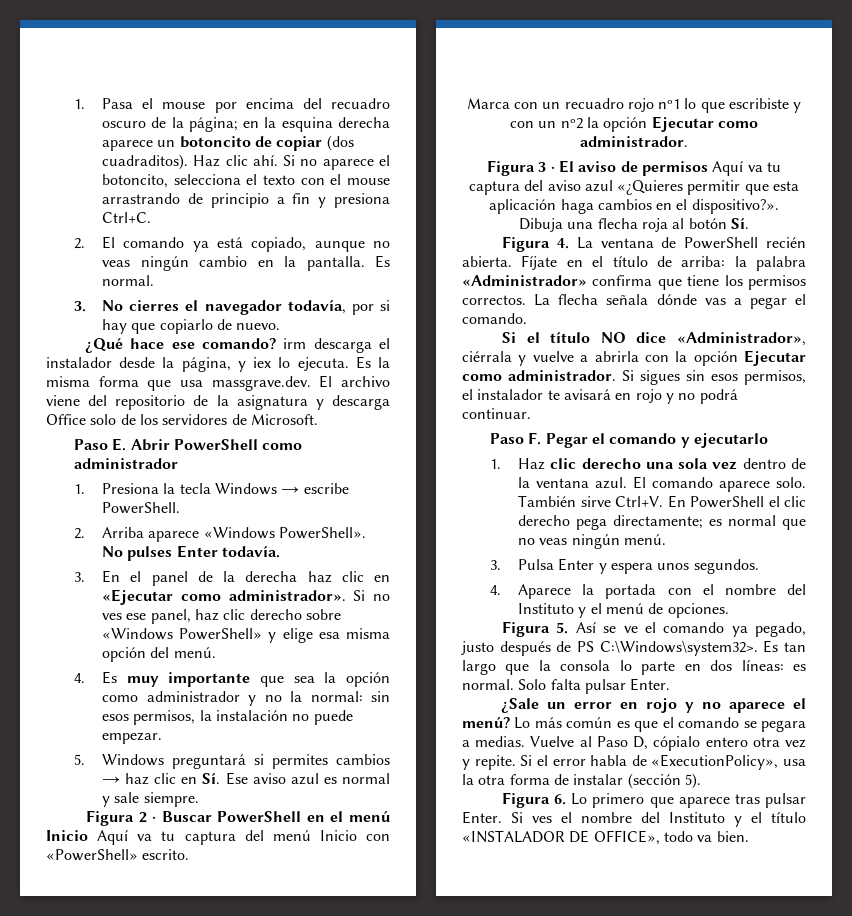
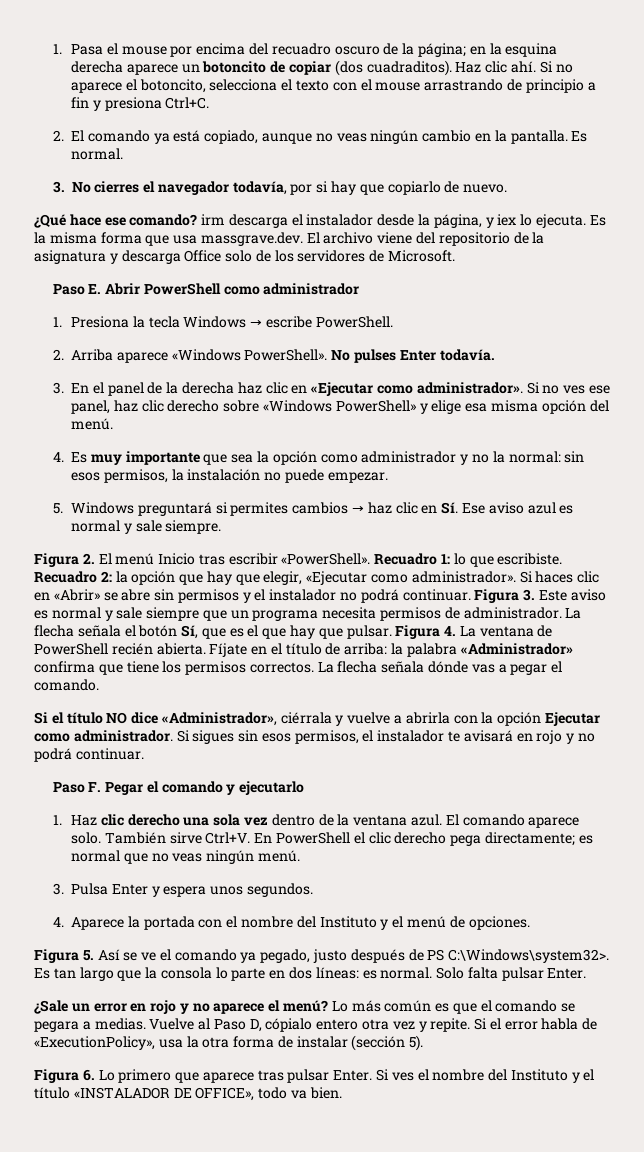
- Figura 2 · Buscar PowerShell en el menú Inicio Aquí va tu captura del menú Inicio con «PowerShell» escrito.
- Marca con un recuadro rojo nº1 lo que escribiste y con un nº2 la opción Ejecutar como administrador.
- Figura 3 · El aviso de permisos Aquí va tu captura del aviso azul «¿Quieres permitir que esta aplicación haga cambios en el dispositivo?».
- Dibuja una flecha roja al botón Sí.
- Figura 4. La ventana de PowerShell recién abierta.
+ Figura 2. El menú Inicio tras escribir «PowerShell». Recuadro 1: lo que escribiste. Recuadro 2: la opción que hay que elegir, «Ejecutar como administrador». Si haces clic en «Abrir» se abre sin permisos y el instalador no podrá continuar. Figura 3. Este aviso es normal y sale siempre que un programa necesita permisos de administrador. La flecha señala el botón Sí, que es el que hay que pulsar. Figura 4. La ventana de PowerShell recién abierta.

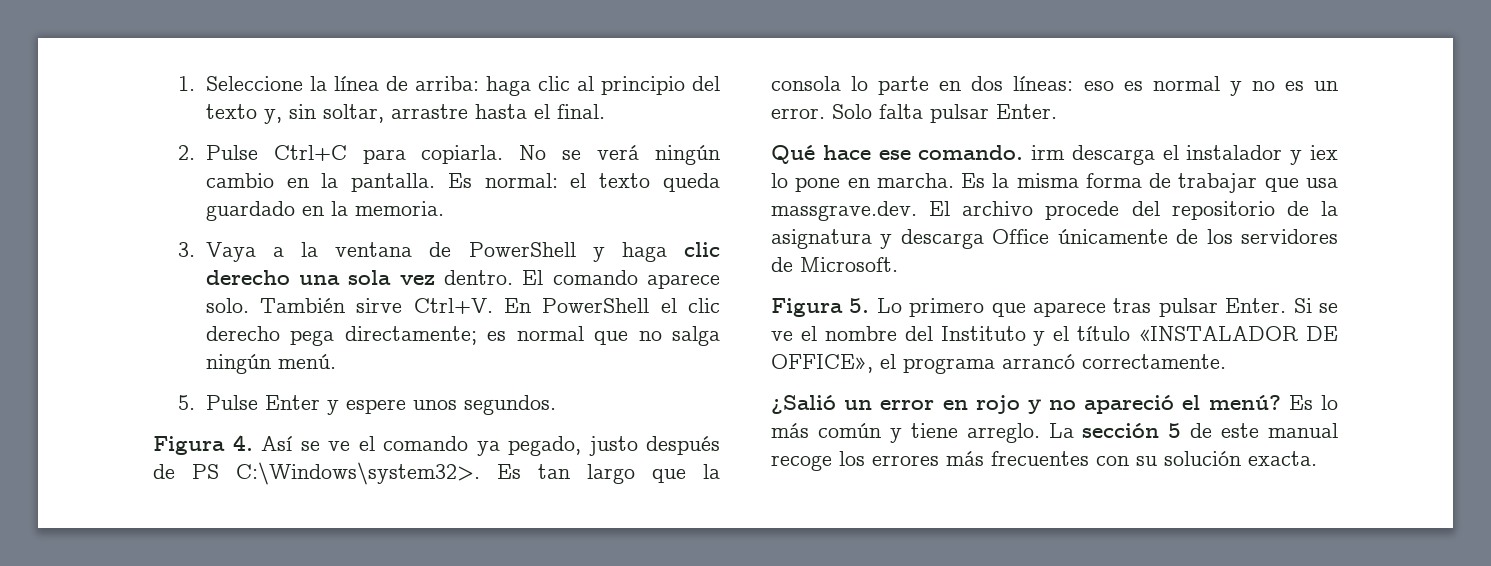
- 1. Pasa el mouse por encima del recuadro oscuro de la página; en la esquina derecha aparece un botoncito de copiar (dos cuadraditos). Haz clic ahí. Si no aparece el botoncito, selecciona el texto con el mouse arrastrando de principio a fin y presiona Ctrl+C.
- 2. El comando ya está copiado, aunque no veas ningún cambio en la pantalla.
+ 1. Seleccione la línea de arriba: haga clic al principio del texto y, sin soltar, arrastre hasta el final.
+ 2. Pulse Ctrl+C para copiarla. No se verá ningún cambio en la pantalla.
- Es normal.
- 3. No cierres el navegador todavía, por si hay que copiarlo de nuevo.
- ¿Qué hace ese comando? irm descarga el instalador desde la página, y iex lo ejecuta. Es la misma forma que usa massgrave.dev. El archivo viene del repositorio de la asignatura y descarga Office solo de los servidores de Microsoft.
- Paso E. Abrir PowerShell como administrador
- 1. Presiona la tecla Windows → escribe PowerShell.
- 2. Arriba aparece «Windows PowerShell». No pulses Enter todavía.
- 3. En el panel de la derecha haz clic en «Ejecutar como administrador». Si no ves ese panel, haz clic derecho sobre «Windows PowerShell» y elige esa misma opción del menú.
- 4. Es muy importante que sea la opción como administrador y no la normal: sin esos permisos, la instalación no puede empezar.
- 5. Windows preguntará si permites cambios → haz clic en Sí. Ese aviso azul es normal y sale siempre.
- Figura 2. El menú Inicio tras escribir «PowerShell». Recuadro 1: lo que escribiste. Recuadro 2: la opción que hay que elegir, «Ejecutar como administrador». Si haces clic en «Abrir» se abre sin permisos y el instalador no podrá continuar. Figura 3. Este aviso es normal y sale siempre que un programa necesita permisos de administrador. La flecha señala el botón Sí, que es el que hay que pulsar. Figura 4. La ventana de PowerShell recién abierta. Fíjate en el título de arriba: la palabra «Administrador» confirma que tiene los permisos correctos. La flecha señala dónde vas a pegar el comando.
- Si el título NO dice «Administrador», ciérrala y vuelve a abrirla con la opción Ejecutar como administrador. Si sigues sin esos permisos, el instalador te avisará en rojo y no podrá continuar.
- Paso F. Pegar el comando y ejecutarlo
- 1. Haz clic derecho una sola vez dentro de la ventana azul.
+ Es normal: el texto queda guardado en la memoria.
+ 3. Vaya a la ventana de PowerShell y haga clic derecho una sola vez dentro.
- En PowerShell el clic derecho pega directamente; es normal que no veas ningún menú.
+ En PowerShell el clic derecho pega directamente; es normal que no salga ningún menú.
- 3. Pulsa Enter y espera unos segundos.
+ 5. Pulse Enter y espere unos segundos.
- 4. Aparece la portada con el nombre del Instituto y el menú de opciones.
- Figura 5. Así se ve el comando ya pegado, justo después de PS C:\Windows\system32>.
+ Figura 4. Así se ve el comando ya pegado, justo después de PS C:\Windows\system32>.
- Es tan largo que la consola lo parte en dos líneas: es normal. Solo falta pulsar Enter.
- ¿Sale un error en rojo y no aparece el menú? Lo más común es que el comando se pegara a medias. Vuelve al Paso D, cópialo entero otra vez y repite. Si el error habla de «ExecutionPolicy», usa la otra forma de instalar (sección 5).
- Figura 6. Lo primero que aparece tras pulsar Enter.
+ Es tan largo que la consola lo parte en dos líneas: eso es normal y no es un error. Solo falta pulsar Enter.
+ Qué hace ese comando. irm descarga el instalador y iex lo pone en marcha. Es la misma forma de trabajar que usa massgrave.dev. El archivo procede del repositorio de la asignatura y descarga Office únicamente de los servidores de Microsoft.
+ Figura 5. Lo primero que aparece tras pulsar Enter.
- Si ves el nombre del Instituto y el título «INSTALADOR DE OFFICE», todo va bien.
+ Si se ve el nombre del Instituto y el título «INSTALADOR DE OFFICE», el programa arrancó correctamente.
+ ¿Salió un error en rojo y no apareció el menú? Es lo más común y tiene arreglo. La sección 5 de este manual recoge los errores más frecuentes con su solución exacta.

